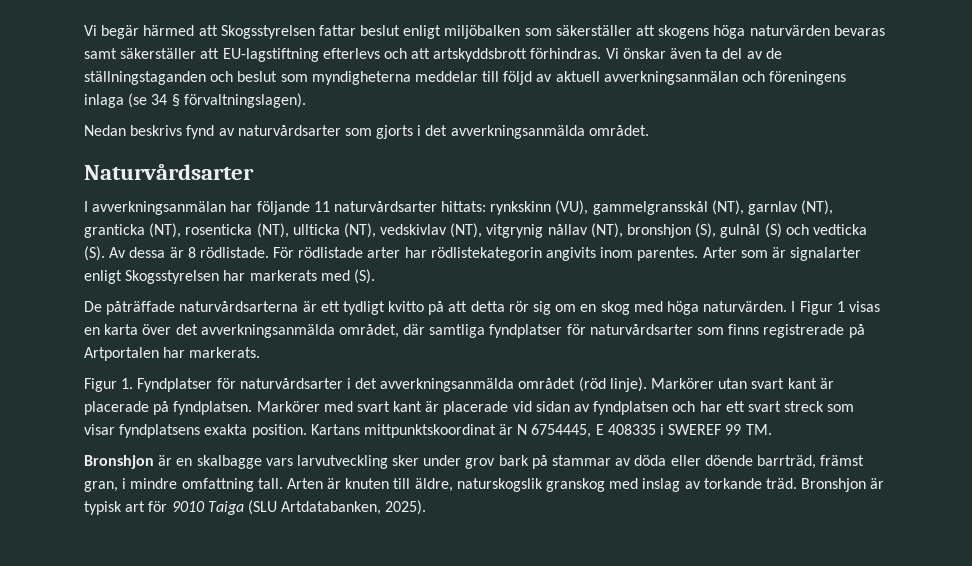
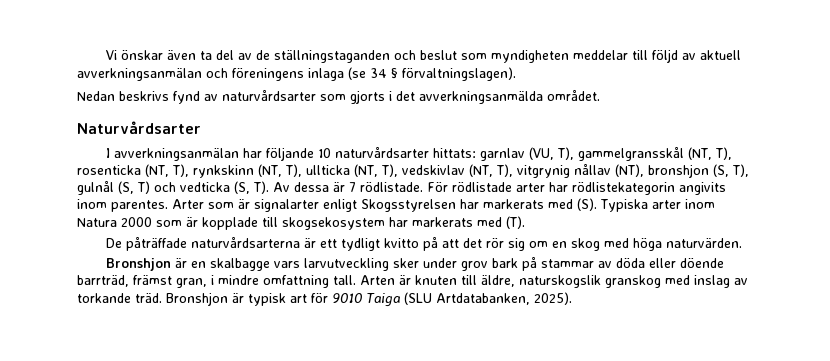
- Vi begär härmed att Skogsstyrelsen fattar beslut enligt miljöbalken som säkerställer att skogens höga naturvärden bevaras samt säkerställer att EU-lagstiftning efterlevs och att artskyddsbrott förhindras. Vi önskar även ta del av de ställningstaganden och beslut som myndigheterna meddelar till följd av aktuell avverkningsanmälan och föreningens inlaga (se 34 § förvaltningslagen).
+ Vi önskar även ta del av de ställningstaganden och beslut som myndigheten meddelar till följd av aktuell avverkningsanmälan och föreningens inlaga (se 34 § förvaltningslagen).
- I avverkningsanmälan har följande 11 naturvårdsarter hittats: rynkskinn (VU), gammelgransskål (NT), garnlav (NT), granticka (NT), rosenticka (NT), ullticka (NT), vedskivlav (NT), vitgrynig nållav (NT), bronshjon (S), gulnål (S) och vedticka (S). Av dessa är 8 rödlistade.
+ I avverkningsanmälan har följande 10 naturvårdsarter hittats: garnlav (VU, T), gammelgransskål (NT, T), rosenticka (NT, T), rynkskinn (NT, T), ullticka (NT, T), vedskivlav (NT, T), vitgrynig nållav (NT), bronshjon (S, T), gulnål (S, T) och vedticka (S, T). Av dessa är 7 rödlistade.
- Arter som är signalarter enligt Skogsstyrelsen har markerats med (S).
+ Arter som är signalarter enligt Skogsstyrelsen har markerats med (S). Typiska arter inom Natura 2000 som är kopplade till skogsekosystem har markerats med (T).
- De påträffade naturvårdsarterna är ett tydligt kvitto på att detta rör sig om en skog med höga naturvärden. I Figur 1 visas en karta över det avverkningsanmälda området, där samtliga fyndplatser för naturvårdsarter som finns registrerade på Artportalen har markerats.
- Figur 1. Fyndplatser för naturvårdsarter i det avverkningsanmälda området (röd linje). Markörer utan svart kant är placerade på fyndplatsen. Markörer med svart kant är placerade vid sidan av fyndplatsen och har ett svart streck som visar fyndplatsens exakta position. Kartans mittpunktskoordinat är N 6754445, E 408335 i SWEREF 99 TM.
+ De påträffade naturvårdsarterna är ett tydligt kvitto på att det rör sig om en skog med höga naturvärden.

